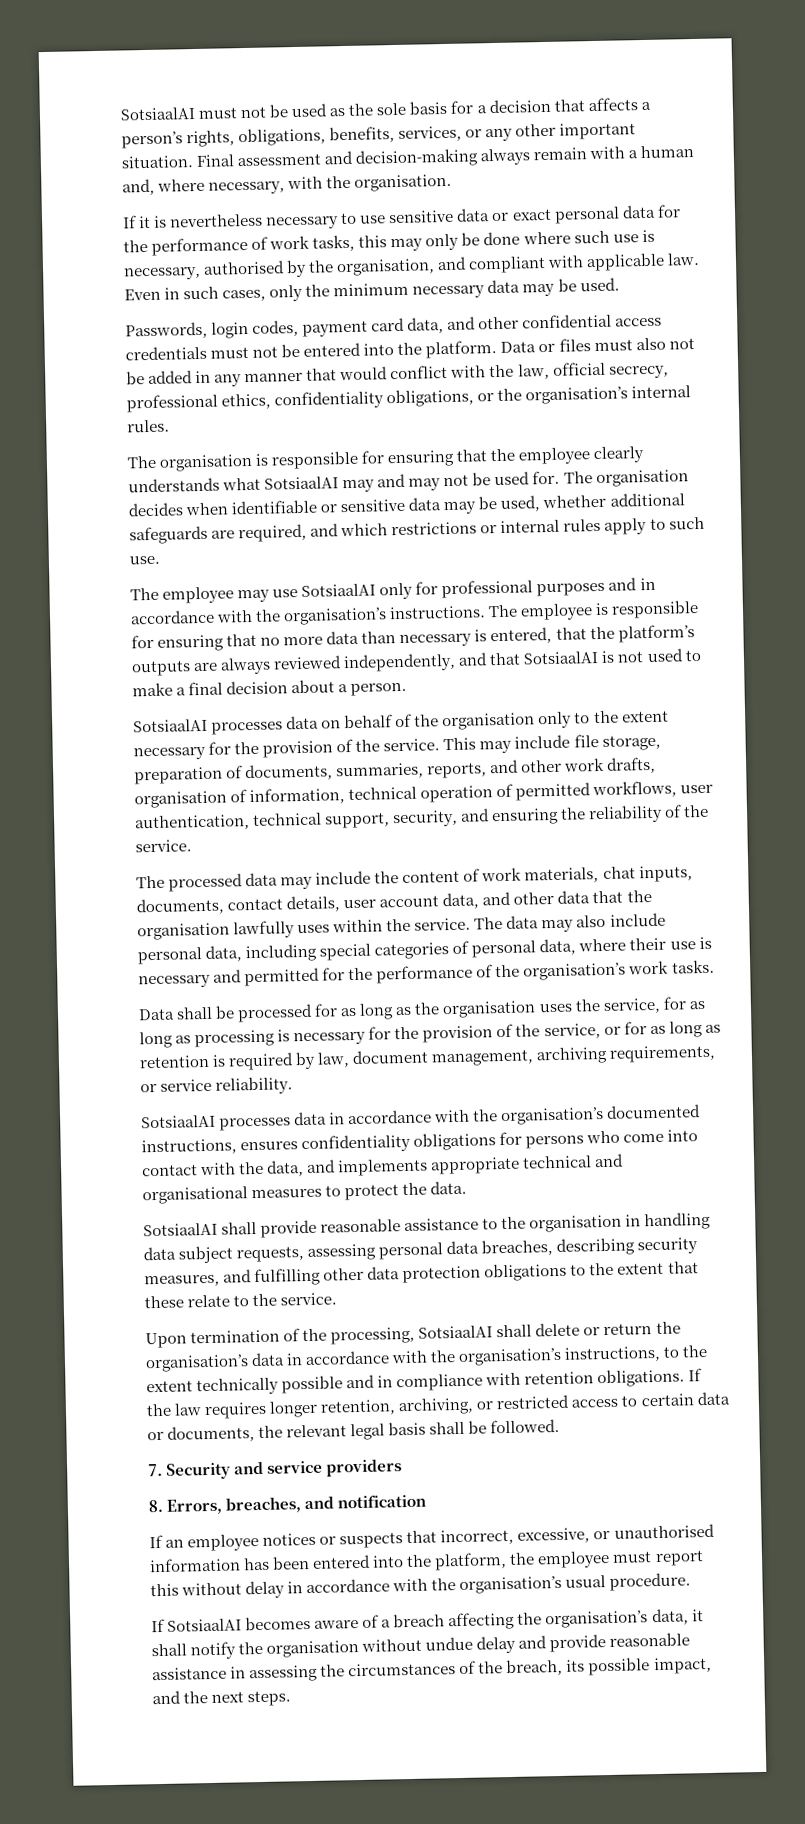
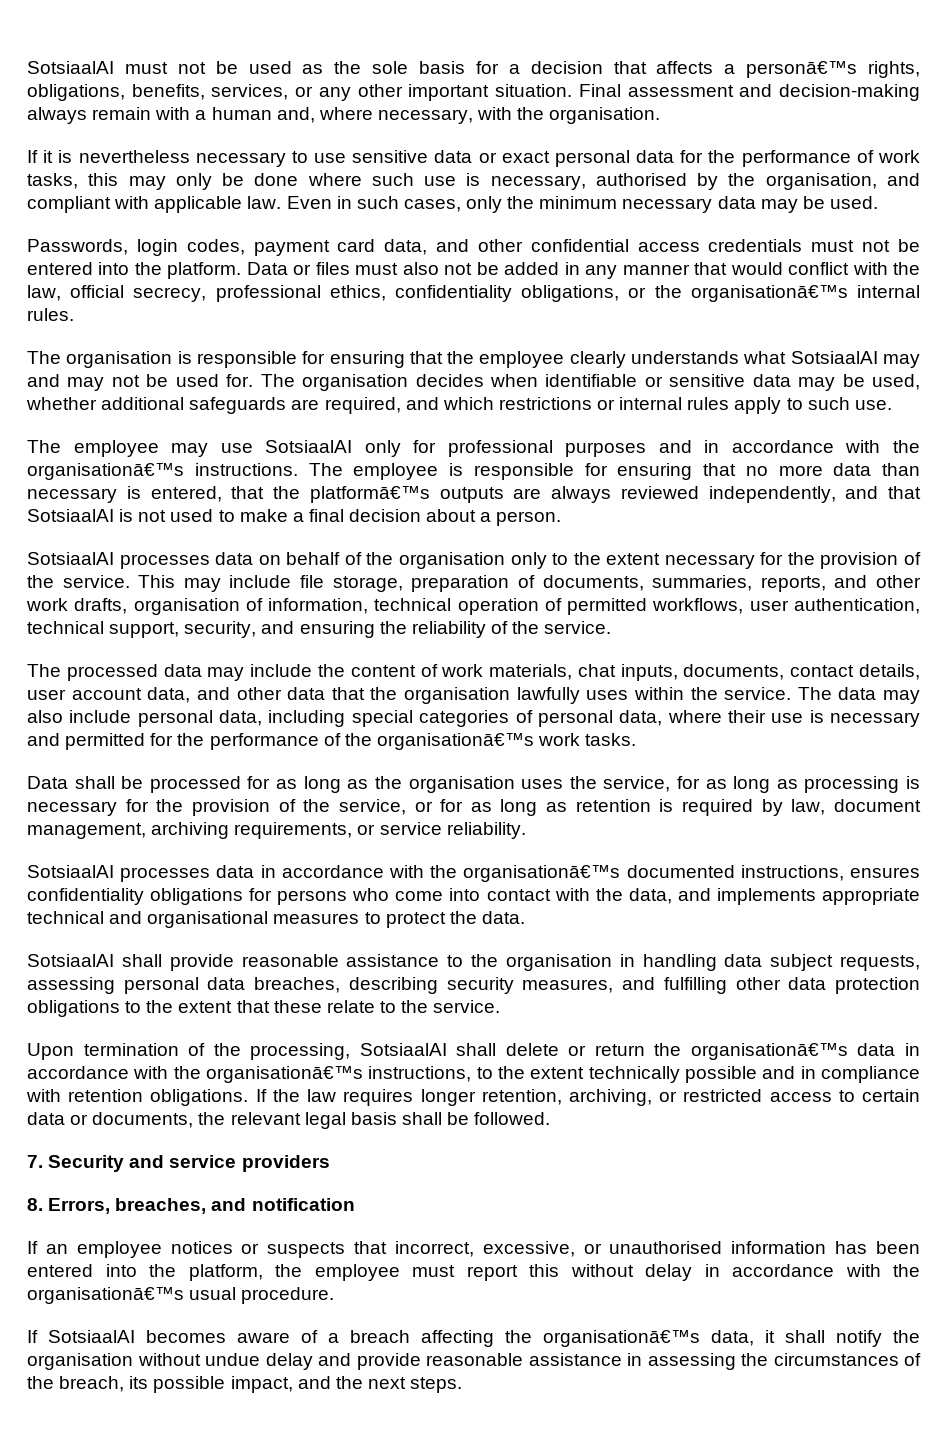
- SotsiaalAI must not be used as the sole basis for a decision that affects a person’s rights, obligations, benefits, services, or any other important situation.
+ SotsiaalAI must not be used as the sole basis for a decision that affects a personā€™s rights, obligations, benefits, services, or any other important situation.
- Data or files must also not be added in any manner that would conflict with the law, official secrecy, professional ethics, confidentiality obligations, or the organisation’s internal rules.
+ Data or files must also not be added in any manner that would conflict with the law, official secrecy, professional ethics, confidentiality obligations, or the organisationā€™s internal rules.
- The employee may use SotsiaalAI only for professional purposes and in accordance with the organisation’s instructions.
+ The employee may use SotsiaalAI only for professional purposes and in accordance with the organisationā€™s instructions.
- The employee is responsible for ensuring that no more data than necessary is entered, that the platform’s outputs are always reviewed independently, and that SotsiaalAI is not used to make a final decision about a person.
+ The employee is responsible for ensuring that no more data than necessary is entered, that the platformā€™s outputs are always reviewed independently, and that SotsiaalAI is not used to make a final decision about a person.
- The data may also include personal data, including special categories of personal data, where their use is necessary and permitted for the performance of the organisation’s work tasks.
+ The data may also include personal data, including special categories of personal data, where their use is necessary and permitted for the performance of the organisationā€™s work tasks.
- SotsiaalAI processes data in accordance with the organisation’s documented instructions, ensures confidentiality obligations for persons who come into contact with the data, and implements appropriate technical and organisational measures to protect the data.
+ SotsiaalAI processes data in accordance with the organisationā€™s documented instructions, ensures confidentiality obligations for persons who come into contact with the data, and implements appropriate technical and organisational measures to protect the data.
- Upon termination of the processing, SotsiaalAI shall delete or return the organisation’s data in accordance with the organisation’s instructions, to the extent technically possible and in compliance with retention obligations.
+ Upon termination of the processing, SotsiaalAI shall delete or return the organisationā€™s data in accordance with the organisationā€™s instructions, to the extent technically possible and in compliance with retention obligations.
- If an employee notices or suspects that incorrect, excessive, or unauthorised information has been entered into the platform, the employee must report this without delay in accordance with the organisation’s usual procedure.
+ If an employee notices or suspects that incorrect, excessive, or unauthorised information has been entered into the platform, the employee must report this without delay in accordance with the organisationā€™s usual procedure.
- If SotsiaalAI becomes aware of a breach affecting the organisation’s data, it shall notify the organisation without undue delay and provide reasonable assistance in assessing the circumstances of the breach, its possible impact, and the next steps.
+ If SotsiaalAI becomes aware of a breach affecting the organisationā€™s data, it shall notify the organisation without undue delay and provide reasonable assistance in assessing the circumstances of the breach, its possible impact, and the next steps.

